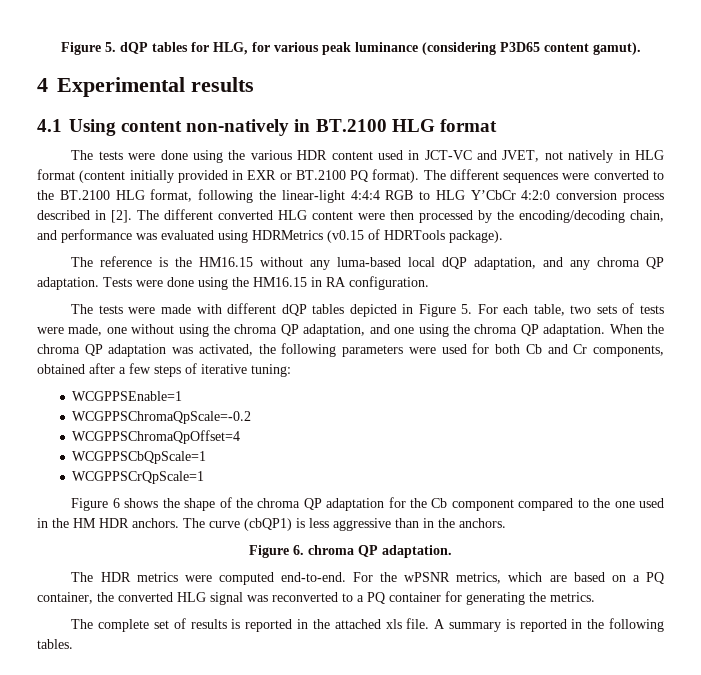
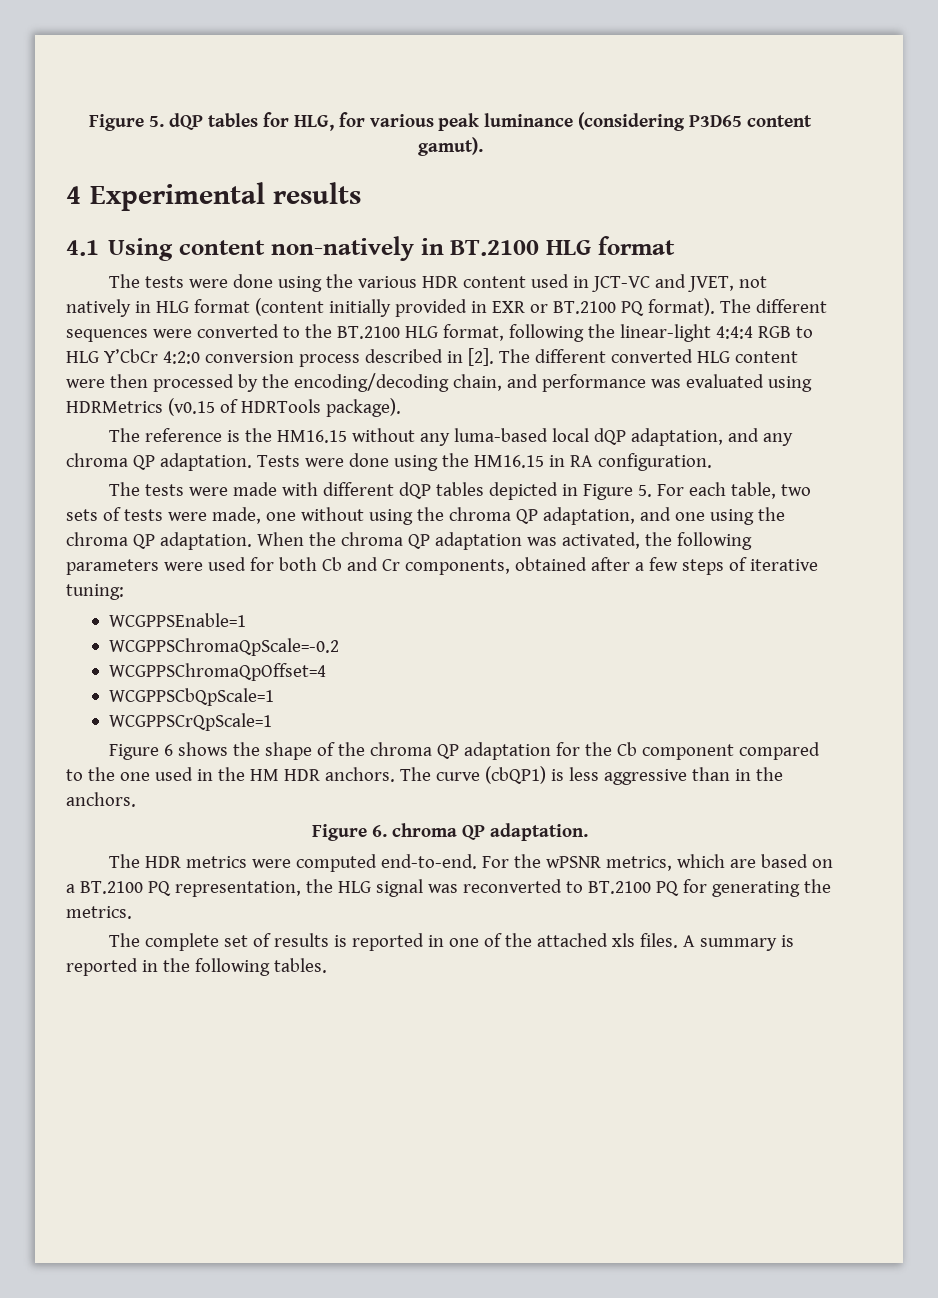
- For the wPSNR metrics, which are based on a PQ container, the converted HLG signal was reconverted to a PQ container for generating the metrics.
+ For the wPSNR metrics, which are based on a BT.2100 PQ representation, the HLG signal was reconverted to BT.2100 PQ for generating the metrics.
- The complete set of results is reported in the attached xls file.
+ The complete set of results is reported in one of the attached xls files.

